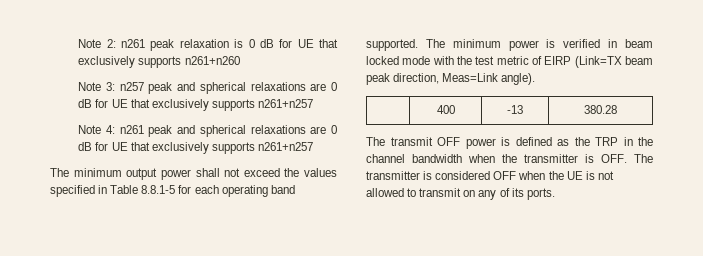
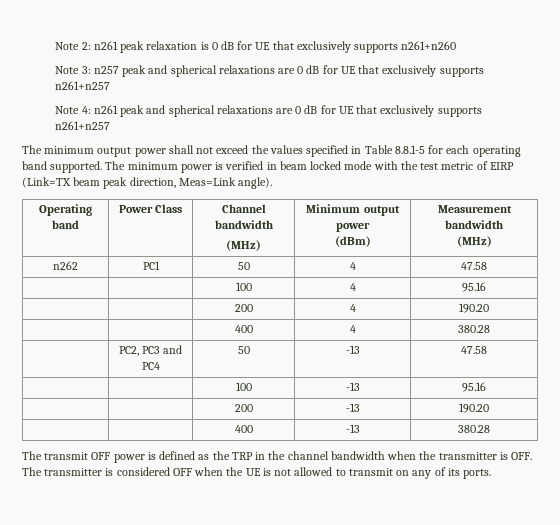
- | 400 | -13 | 380.28
+ Operating band | Power Class | Channel bandwidth
+ (MHz) | Minimum output power
+ (dBm) | Measurement bandwidth
+ (MHz)
+ n262 | PC1 | 50 | 4 | 47.58
+ | | 100 | 4 | 95.16
+ | | 200 | 4 | 190.20
+ | | 400 | 4 | 380.28
+ | PC2, PC3 and PC4 | 50 | -13 | 47.58
+ | | 100 | -13 | 95.16
+ | | 200 | -13 | 190.20
+ | | 400 | -13 | 380.28

